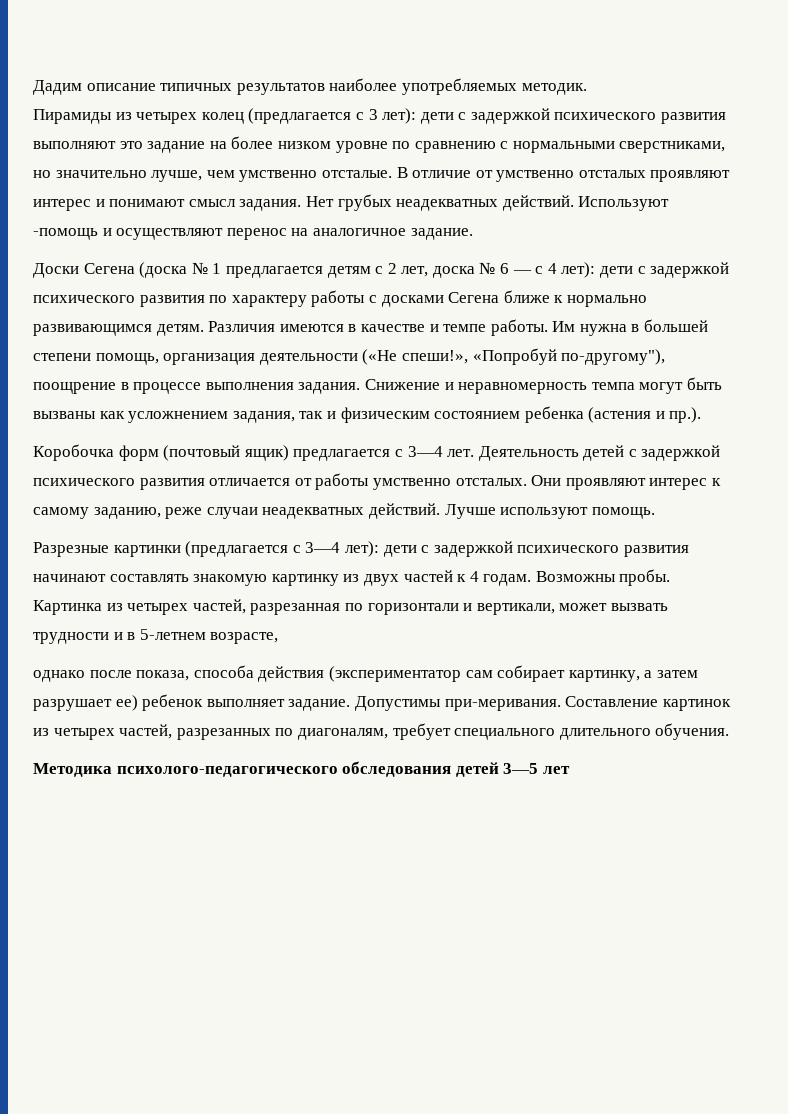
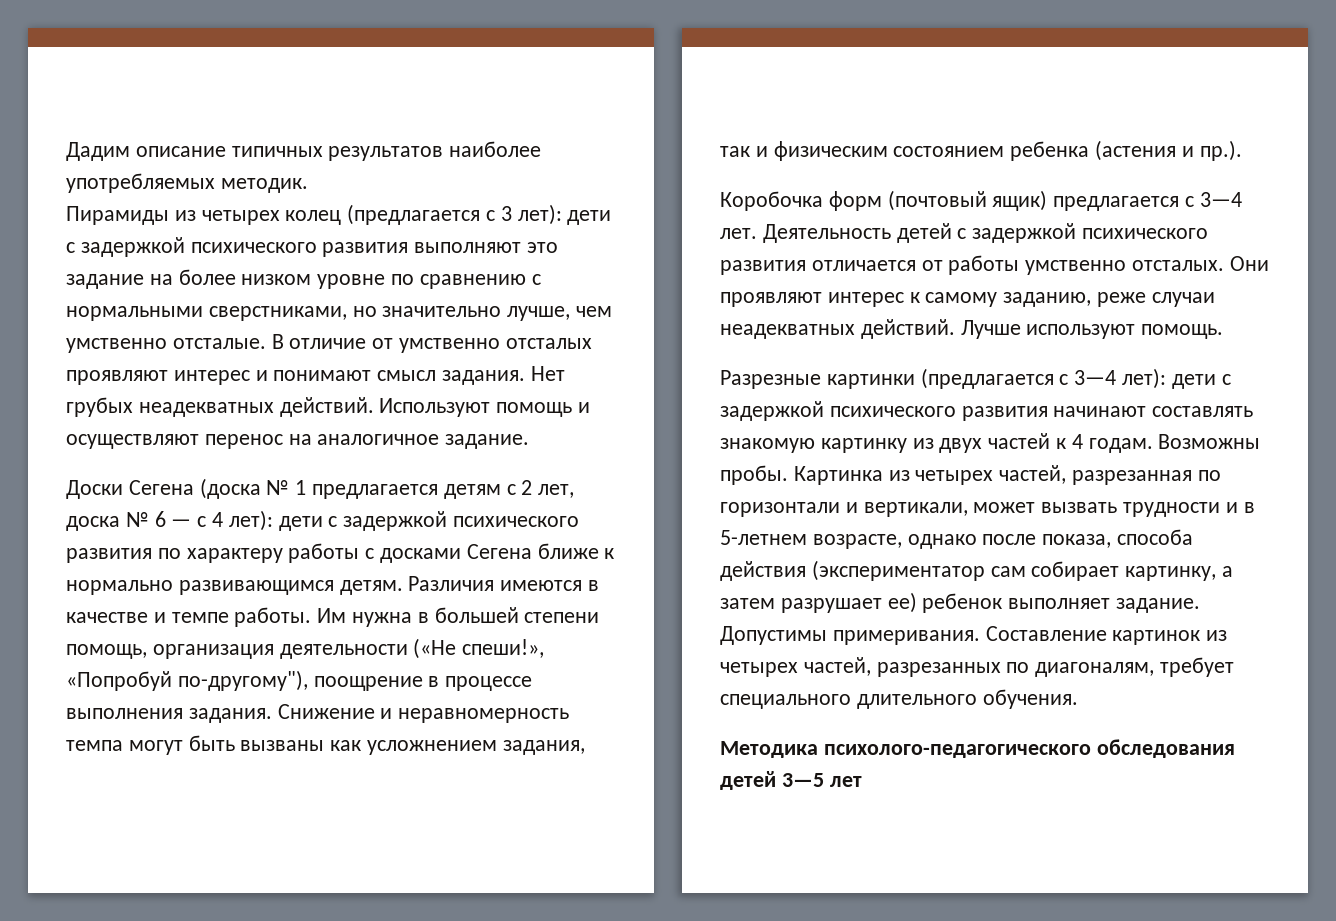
- Используют -помощь и осуществляют перенос на аналогичное задание.
+ Используют помощь и осуществляют перенос на аналогичное задание.
- Картинка из четырех частей, разрезанная по горизонтали и вертикали, может вызвать трудности и в 5-летнем возрасте,
- однако после показа, способа действия (экспериментатор сам собирает картинку, а затем разрушает ее) ребенок выполняет задание.
+ Картинка из четырех частей, разрезанная по горизонтали и вертикали, может вызвать трудности и в 5-летнем возрасте, однако после показа, способа действия (экспериментатор сам собирает картинку, а затем разрушает ее) ребенок выполняет задание.
- Допустимы при-меривания.
+ Допустимы примеривания.

